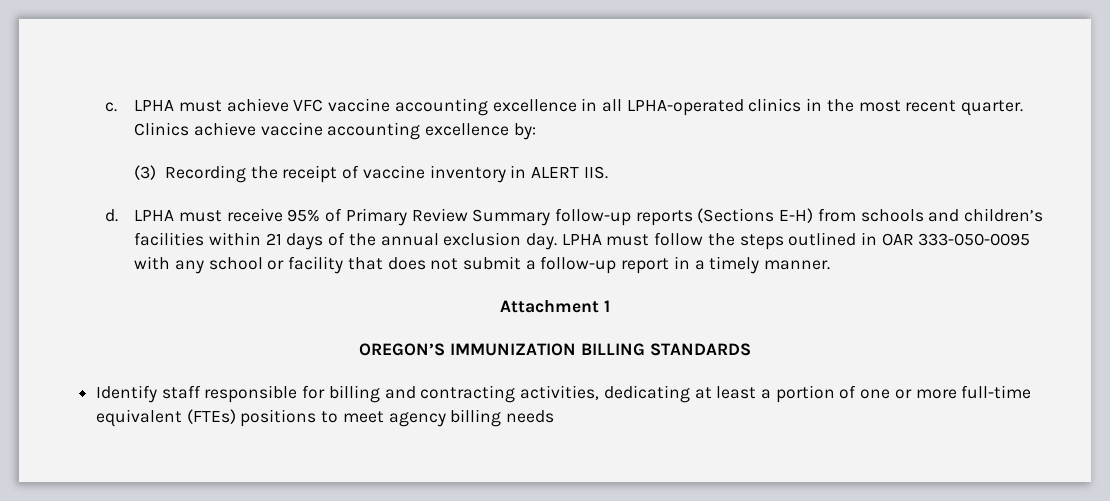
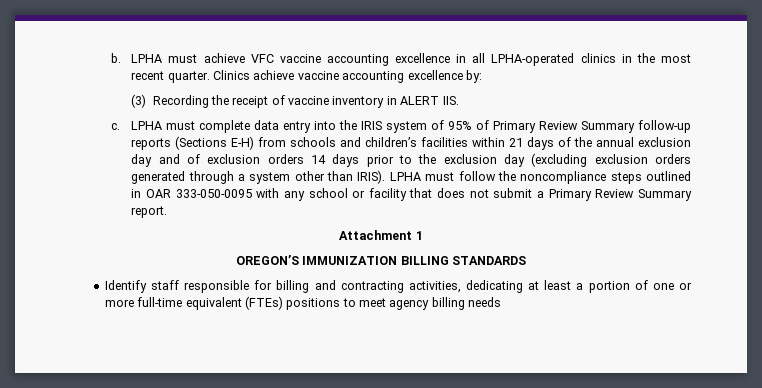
- c.
+ b.
- d. LPHA must receive 95% of Primary Review Summary follow-up reports (Sections E-H) from schools and children’s facilities within 21 days of the annual exclusion day.
+ c. LPHA must complete data entry into the IRIS system of 95% of Primary Review Summary follow-up reports (Sections E-H) from schools and children’s facilities within 21 days of the annual exclusion day and of exclusion orders 14 days prior to the exclusion day (excluding exclusion orders generated through a system other than IRIS).
- LPHA must follow the steps outlined in OAR 333-050-0095 with any school or facility that does not submit a follow-up report in a timely manner.
+ LPHA must follow the noncompliance steps outlined in OAR 333-050-0095 with any school or facility that does not submit a Primary Review Summary report.

